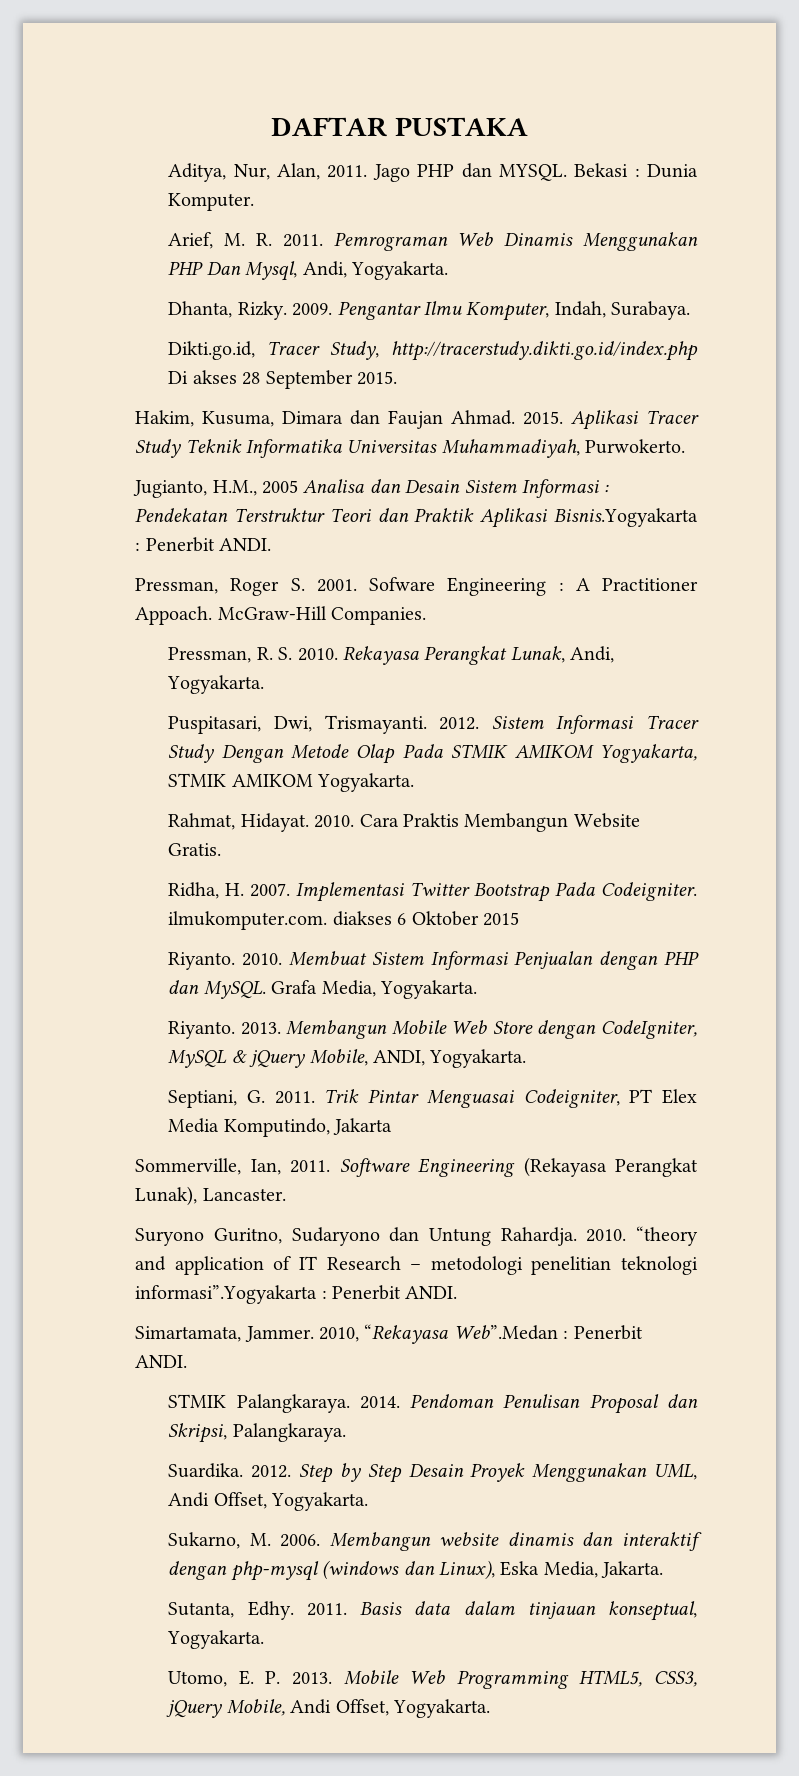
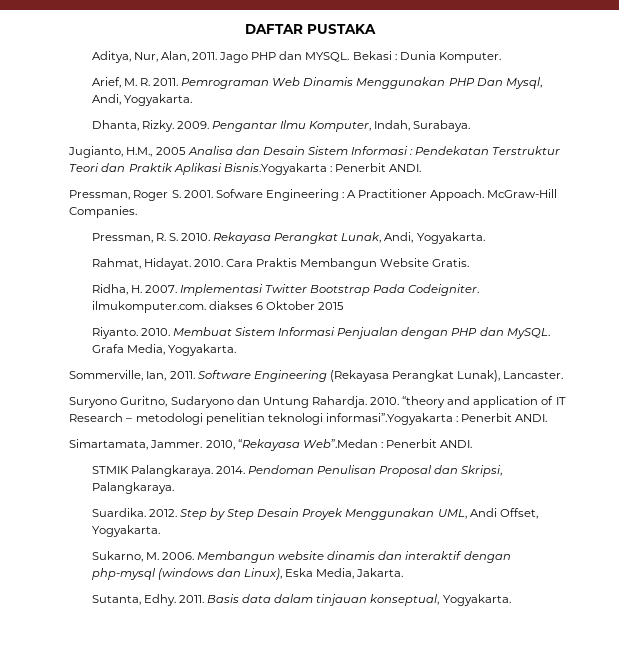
- Dikti.go.id, Tracer Study, http://tracerstudy.dikti.go.id/index.php Di akses 28 September 2015.
- Hakim, Kusuma, Dimara dan Faujan Ahmad. 2015. Aplikasi Tracer Study Teknik Informatika Universitas Muhammadiyah, Purwokerto.
- Puspitasari, Dwi, Trismayanti. 2012. Sistem Informasi Tracer Study Dengan Metode Olap Pada STMIK AMIKOM Yogyakarta, STMIK AMIKOM Yogyakarta.
- Riyanto. 2013. Membangun Mobile Web Store dengan CodeIgniter, MySQL & jQuery Mobile, ANDI, Yogyakarta.
- Septiani, G. 2011. Trik Pintar Menguasai Codeigniter, PT Elex Media Komputindo, Jakarta
- Utomo, E. P. 2013. Mobile Web Programming HTML5, CSS3, jQuery Mobile, Andi Offset, Yogyakarta.

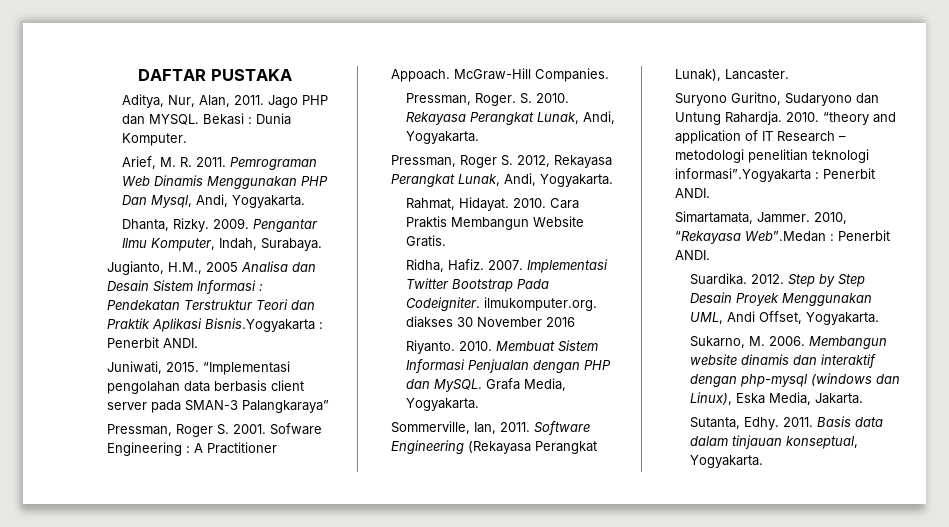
+ Juniwati, 2015. “Implementasi pengolahan data berbasis client server pada SMAN-3 Palangkaraya”
- Pressman, R. S. 2010.
+ Pressman, Roger. S. 2010.
+ Pressman, Roger S. 2012, Rekayasa Perangkat Lunak, Andi, Yogyakarta.
- Ridha, H. 2007.
+ Ridha, Hafiz. 2007.
- Implementasi Twitter Bootstrap Pada Codeigniter. ilmukomputer.com. diakses 6 Oktober 2015
+ Implementasi Twitter Bootstrap Pada Codeigniter. ilmukomputer.org. diakses 30 November 2016
- STMIK Palangkaraya. 2014. Pendoman Penulisan Proposal dan Skripsi, Palangkaraya.

